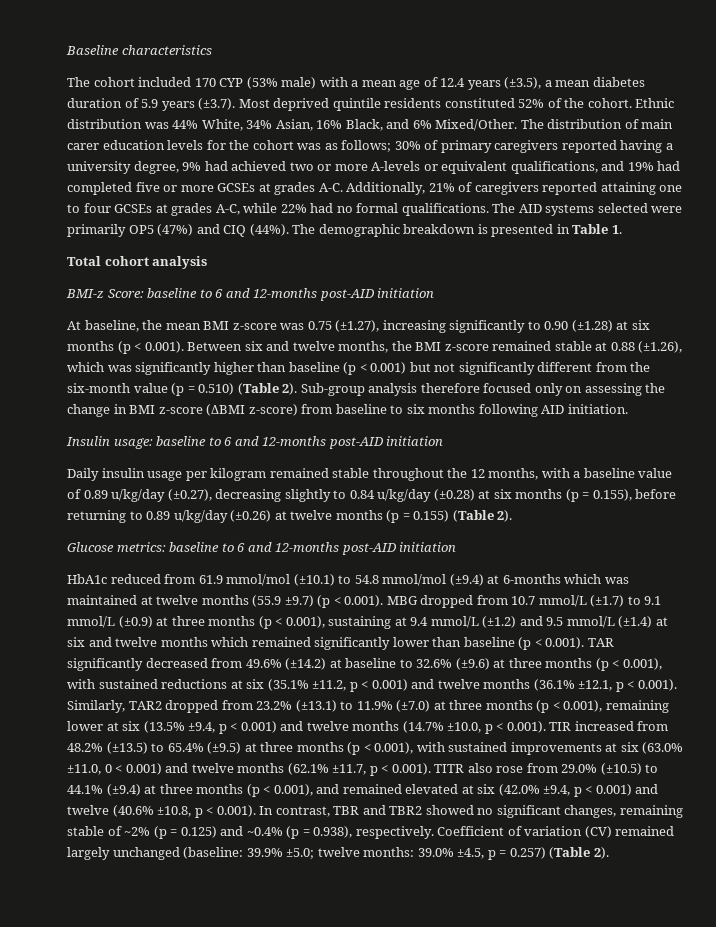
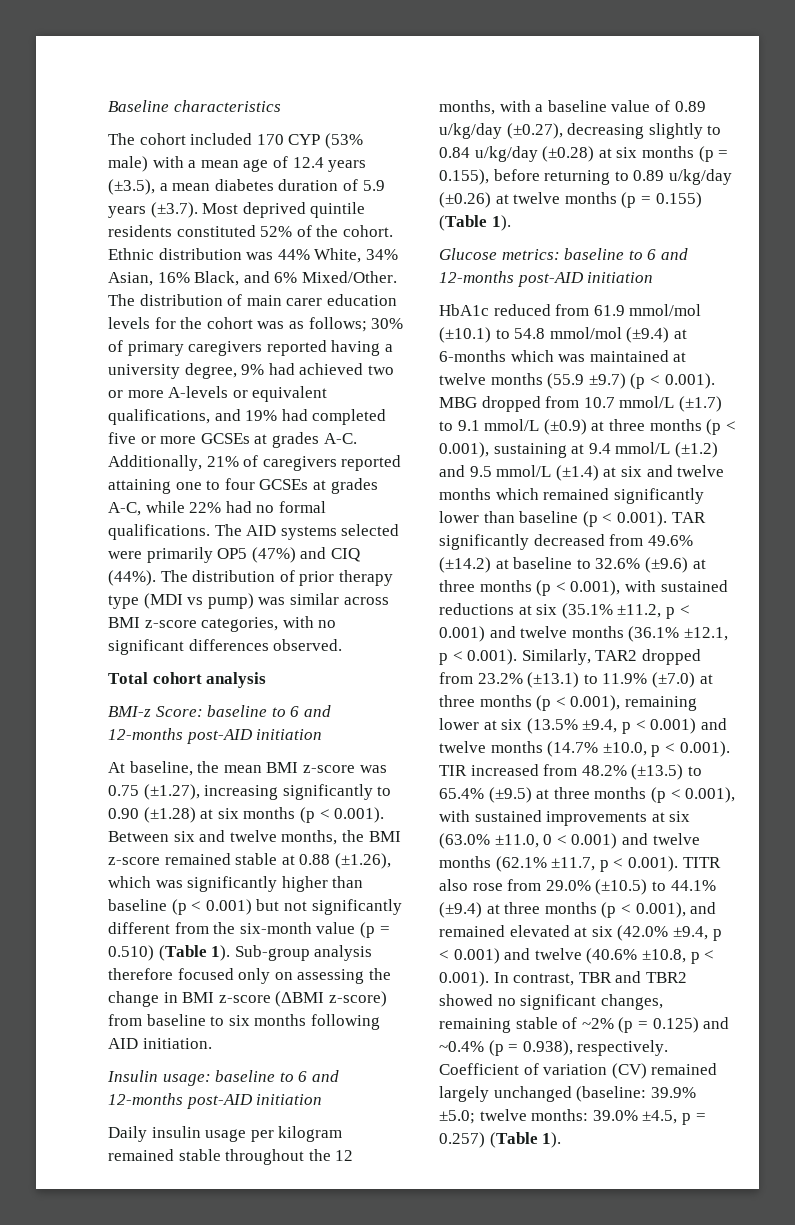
- The demographic breakdown is presented in Table 1.
+ The distribution of prior therapy type (MDI vs pump) was similar across BMI z-score categories, with no significant differences observed.
- At baseline, the mean BMI z-score was 0.75 (±1.27), increasing significantly to 0.90 (±1.28) at six months (p < 0.001). Between six and twelve months, the BMI z-score remained stable at 0.88 (±1.26), which was significantly higher than baseline (p < 0.001) but not significantly different from the six-month value (p = 0.510) (Table 2).
+ At baseline, the mean BMI z-score was 0.75 (±1.27), increasing significantly to 0.90 (±1.28) at six months (p < 0.001). Between six and twelve months, the BMI z-score remained stable at 0.88 (±1.26), which was significantly higher than baseline (p < 0.001) but not significantly different from the six-month value (p = 0.510) (Table 1).
- Daily insulin usage per kilogram remained stable throughout the 12 months, with a baseline value of 0.89 u/kg/day (±0.27), decreasing slightly to 0.84 u/kg/day (±0.28) at six months (p = 0.155), before returning to 0.89 u/kg/day (±0.26) at twelve months (p = 0.155) (Table 2).
+ Daily insulin usage per kilogram remained stable throughout the 12 months, with a baseline value of 0.89 u/kg/day (±0.27), decreasing slightly to 0.84 u/kg/day (±0.28) at six months (p = 0.155), before returning to 0.89 u/kg/day (±0.26) at twelve months (p = 0.155) (Table 1).
- Coefficient of variation (CV) remained largely unchanged (baseline: 39.9% ±5.0; twelve months: 39.0% ±4.5, p = 0.257) (Table 2).
+ Coefficient of variation (CV) remained largely unchanged (baseline: 39.9% ±5.0; twelve months: 39.0% ±4.5, p = 0.257) (Table 1).

